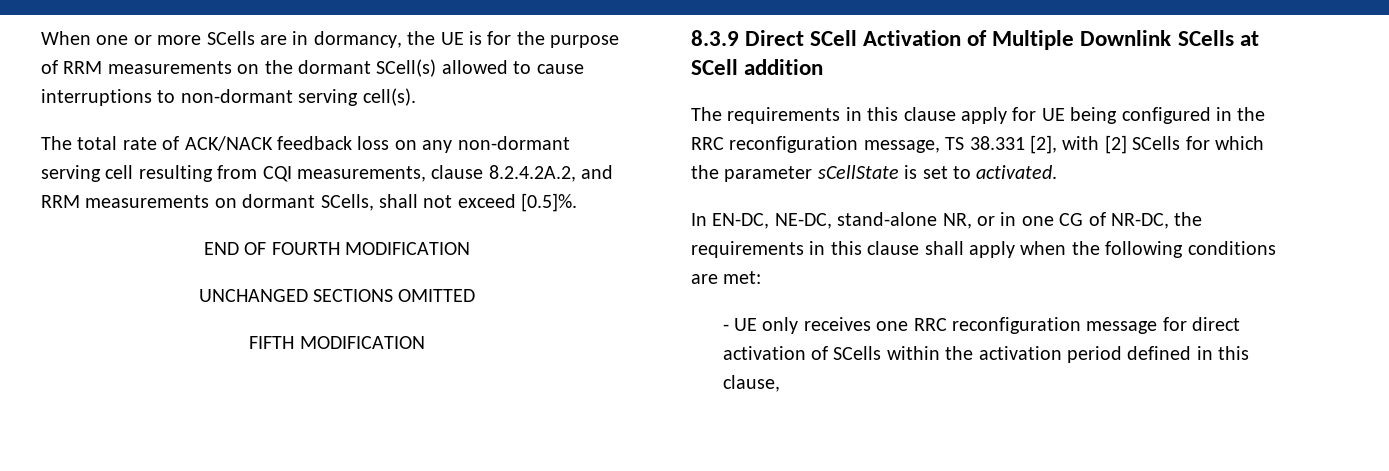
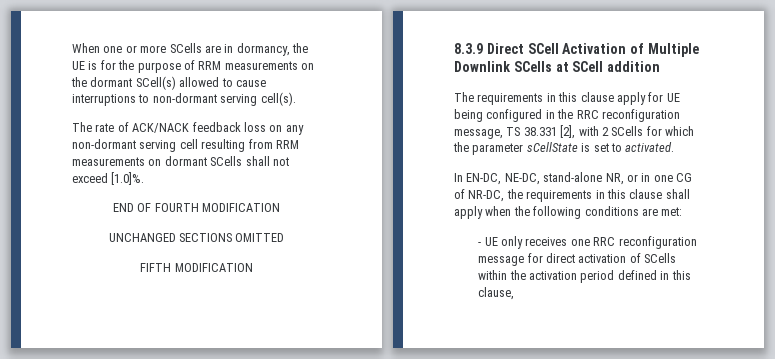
- The total rate of ACK/NACK feedback loss on any non-dormant serving cell resulting from CQI measurements, clause 8.2.4.2A.2, and RRM measurements on dormant SCells, shall not exceed [0.5]%.
+ The rate of ACK/NACK feedback loss on any non-dormant serving cell resulting from RRM measurements on dormant SCells shall not exceed [1.0]%.
- The requirements in this clause apply for UE being configured in the RRC reconfiguration message, TS 38.331 [2], with [2] SCells for which the parameter sCellState is set to activated.
+ The requirements in this clause apply for UE being configured in the RRC reconfiguration message, TS 38.331 [2], with 2 SCells for which the parameter sCellState is set to activated.

